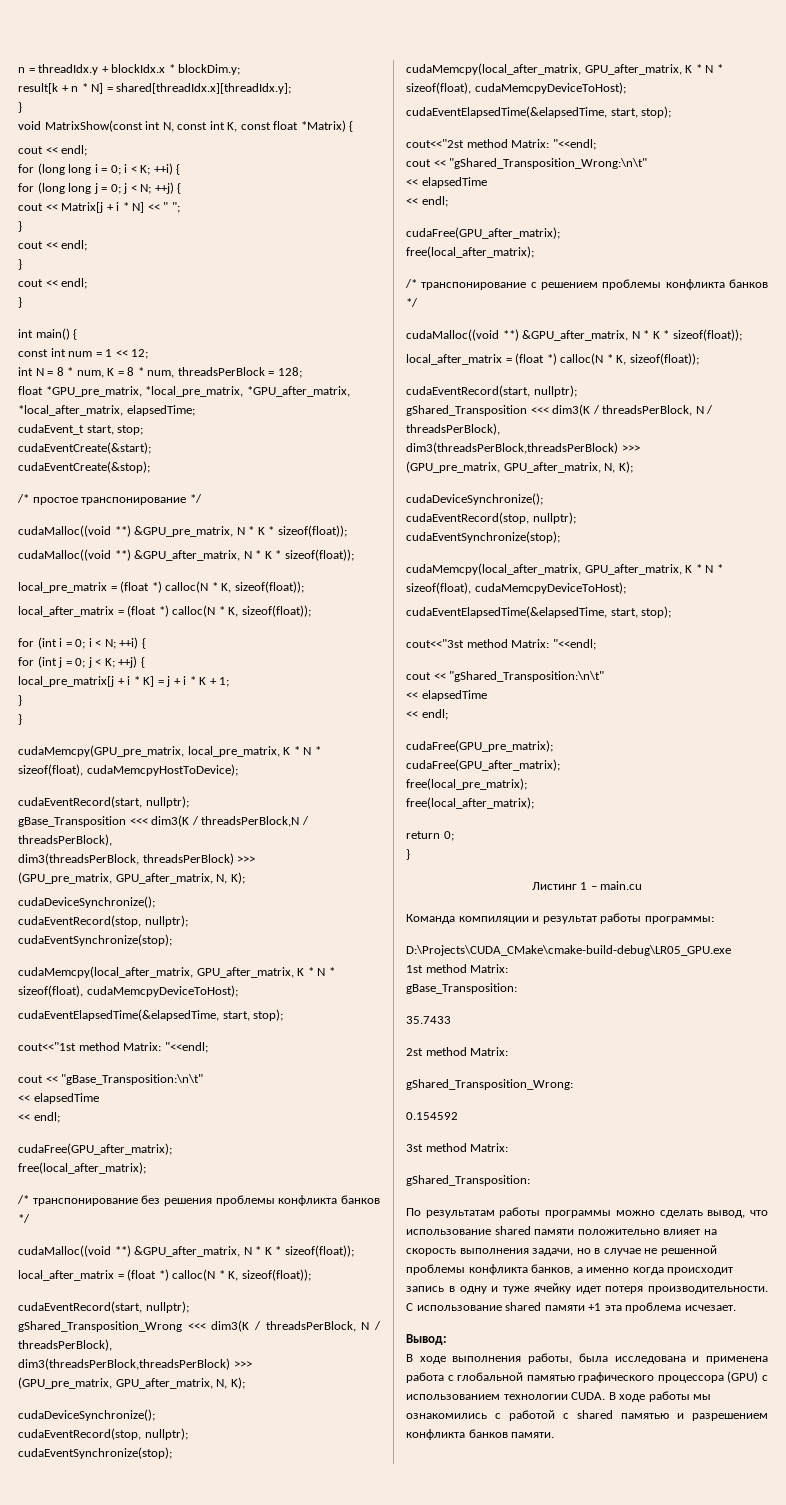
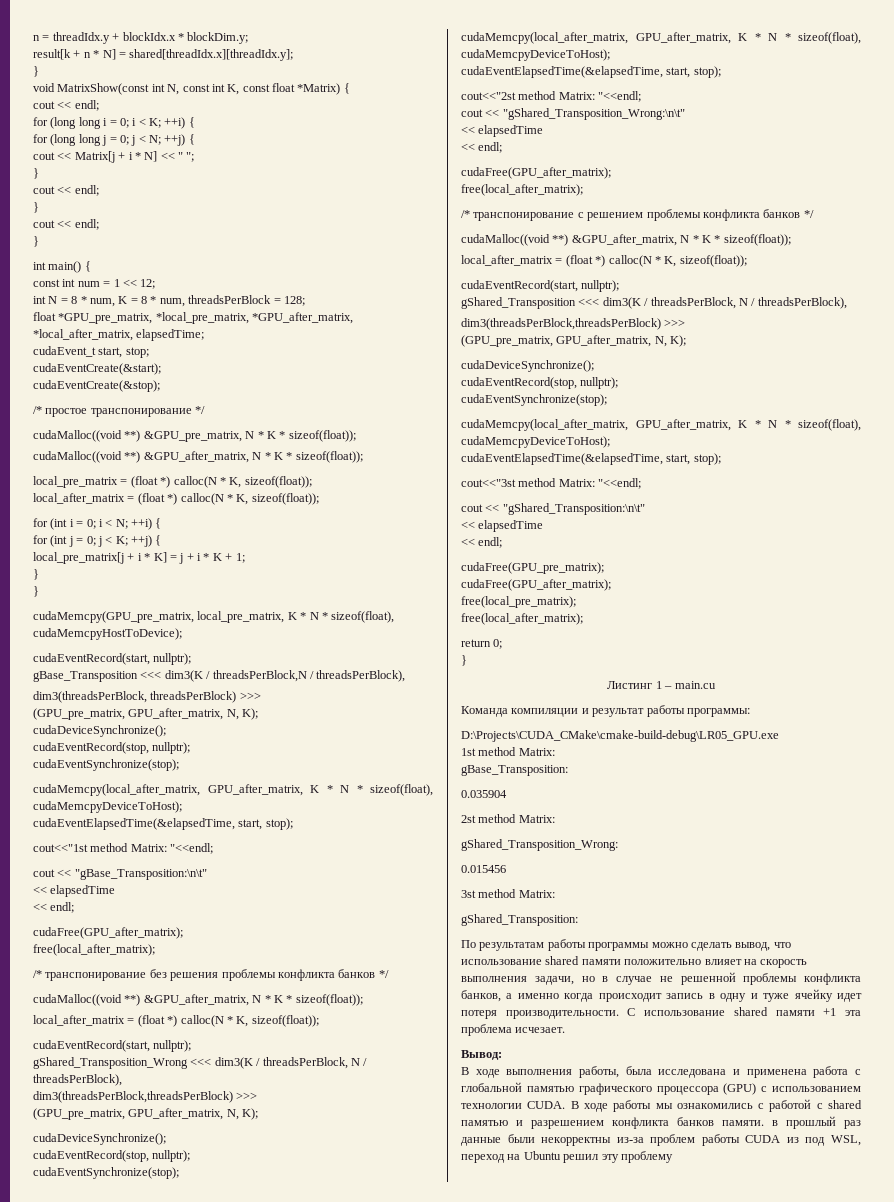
- 35.7433
+ 0.035904
- 0.154592
+ 0.015456
- В ходе работы мы ознакомились с работой с shared памятью и разрешением конфликта банков памяти.
+ В ходе работы мы ознакомились с работой с shared памятью и разрешением конфликта банков памяти. в прошлый раз данные были некорректны из-за проблем работы CUDA из под WSL, переход на Ubuntu решил эту проблему

